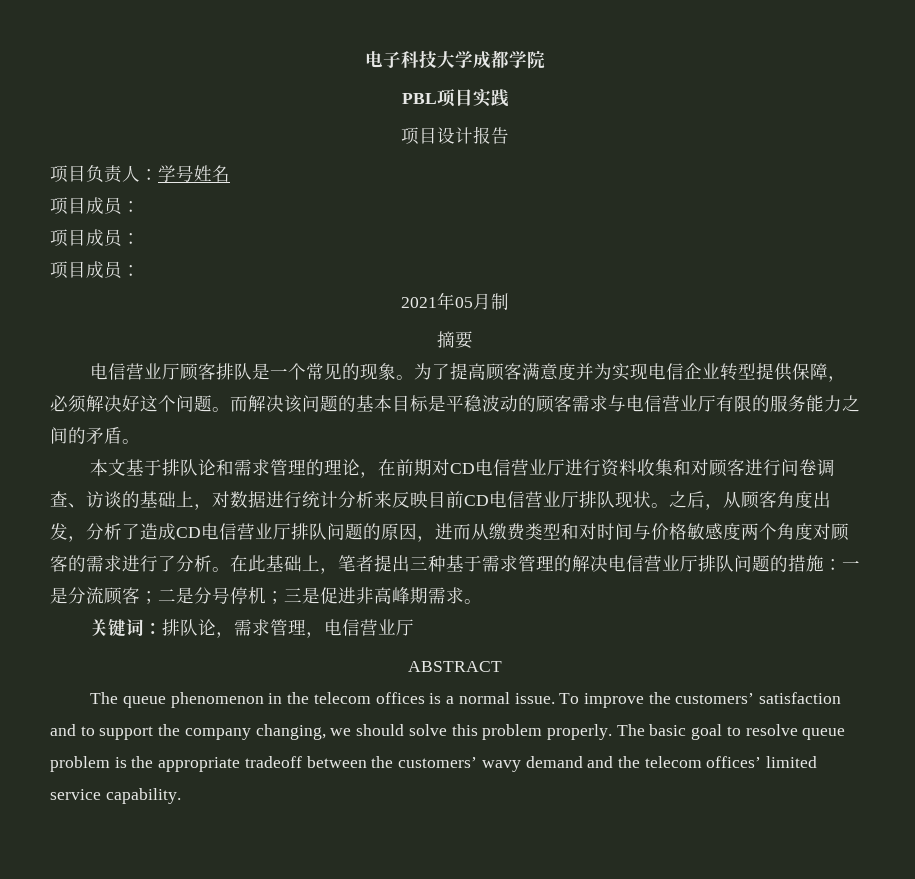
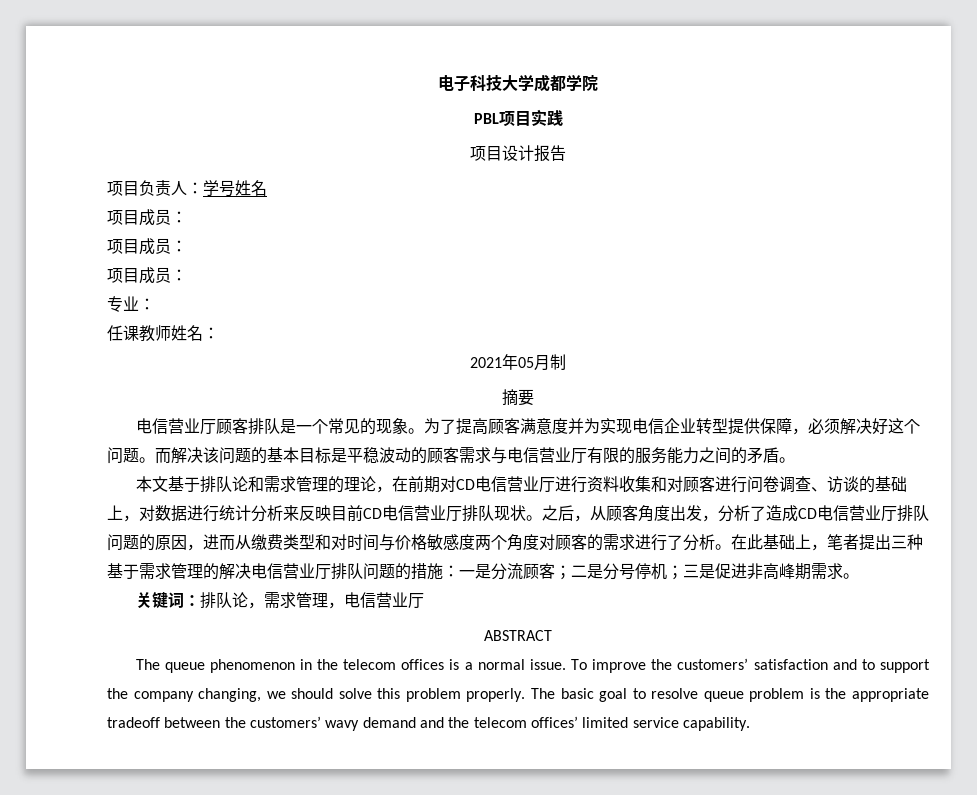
+ 专业：
+ 任课教师姓名：

